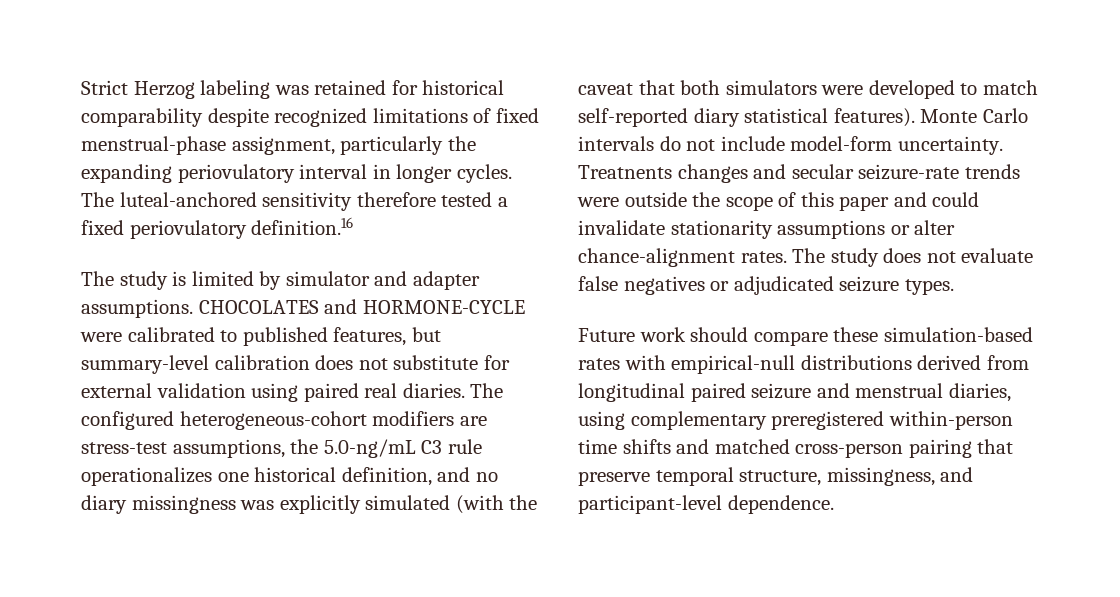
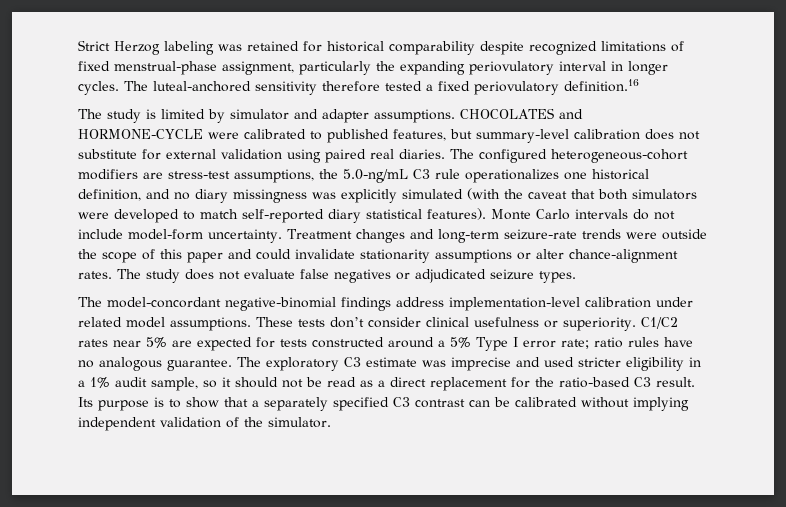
- Treatnents changes and secular seizure-rate trends were outside the scope of this paper and could invalidate stationarity assumptions or alter chance-alignment rates.
+ Treatment changes and long-term seizure-rate trends were outside the scope of this paper and could invalidate stationarity assumptions or alter chance-alignment rates.
- Future work should compare these simulation-based rates with empirical-null distributions derived from longitudinal paired seizure and menstrual diaries, using complementary preregistered within-person time shifts and matched cross-person pairing that preserve temporal structure, missingness, and participant-level dependence.
+ The model-concordant negative-binomial findings address implementation-level calibration under related model assumptions. These tests don’t consider clinical usefulness or superiority. C1/C2 rates near 5% are expected for tests constructed around a 5% Type I error rate; ratio rules have no analogous guarantee. The exploratory C3 estimate was imprecise and used stricter eligibility in a 1% audit sample, so it should not be read as a direct replacement for the ratio-based C3 result. Its purpose is to show that a separately specified C3 contrast can be calibrated without implying independent validation of the simulator.

